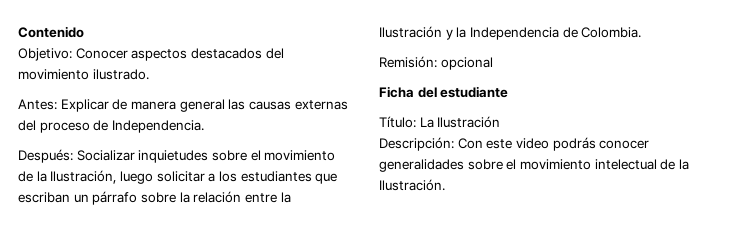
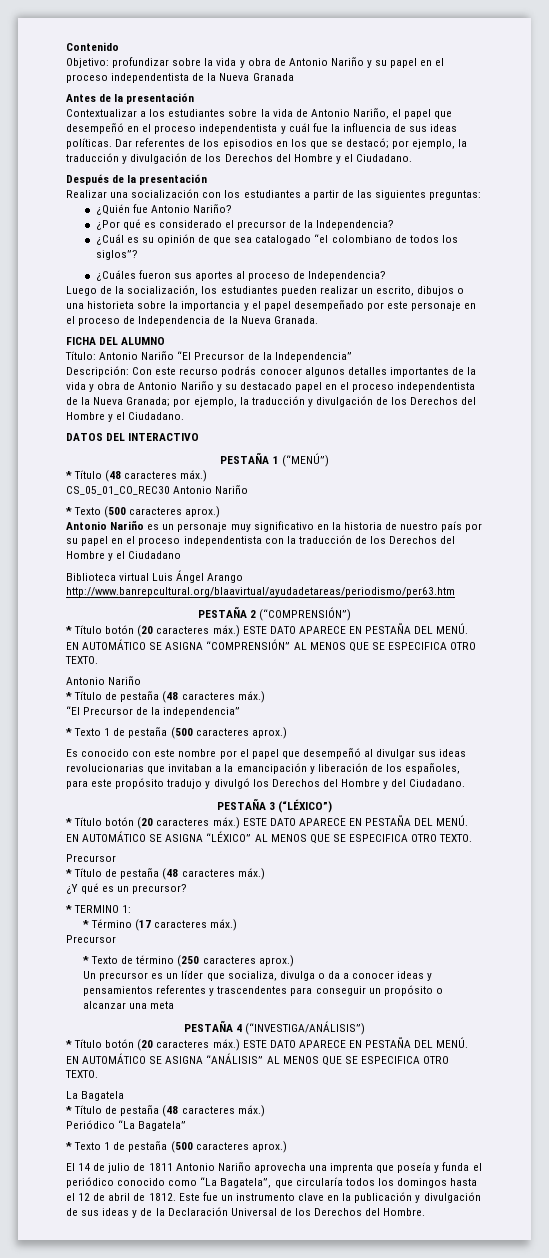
- Objetivo: Conocer aspectos destacados del movimiento ilustrado.
- Antes: Explicar de manera general las causas externas del proceso de Independencia.
- Después: Socializar inquietudes sobre el movimiento de la Ilustración, luego solicitar a los estudiantes que escriban un párrafo sobre la relación entre la Ilustración y la Independencia de Colombia.
- Remisión: opcional
- Ficha del estudiante
- Título: La Ilustración
+ Objetivo: profundizar sobre la vida y obra de Antonio Nariño y su papel en el proceso independentista de la Nueva Granada
+ Antes de la presentación
+ Contextualizar a los estudiantes sobre la vida de Antonio Nariño, el papel que desempeñó en el proceso independentista y cuál fue la influencia de sus ideas políticas. Dar referentes de los episodios en los que se destacó; por ejemplo, la traducción y divulgación de los Derechos del Hombre y el Ciudadano.
+ Después de la presentación
+ Realizar una socialización con los estudiantes a partir de las siguientes preguntas:
+ ¿Quién fue Antonio Nariño?
+ ¿Por qué es considerado el precursor de la Independencia?
+ ¿Cuál es su opinión de que sea catalogado “el colombiano de todos los siglos”?
+ ¿Cuáles fueron sus aportes al proceso de Independencia?
+ Luego de la socialización, los estudiantes pueden realizar un escrito, dibujos o una historieta sobre la importancia y el papel desempeñado por este personaje en el proceso de Independencia de la Nueva Granada.
+ FICHA DEL ALUMNO
+ Título: Antonio Nariño “El Precursor de la Independencia”
- Descripción: Con este video podrás conocer generalidades sobre el movimiento intelectual de la Ilustración.
+ Descripción: Con este recurso podrás conocer algunos detalles importantes de la vida y obra de Antonio Nariño y su destacado papel en el proceso independentista de la Nueva Granada; por ejemplo, la traducción y divulgación de los Derechos del Hombre y el Ciudadano.
+ DATOS DEL INTERACTIVO
+ PESTAÑA 1 (“MENÚ”)
+ * Título (48 caracteres máx.)
+ CS_05_01_CO_REC30 Antonio Nariño
+ * Texto (500 caracteres aprox.)
+ Antonio Nariño es un personaje muy significativo en la historia de nuestro país por su papel en el proceso independentista con la traducción de los Derechos del Hombre y el Ciudadano
+ Biblioteca virtual Luis Ángel Arango http://www.banrepcultural.org/blaavirtual/ayudadetareas/periodismo/per63.htm
+ PESTAÑA 2 (“COMPRENSIÓN”)
+ * Título botón (20 caracteres máx.) ESTE DATO APARECE EN PESTAÑA DEL MENÚ. EN AUTOMÁTICO SE ASIGNA “COMPRENSIÓN” AL MENOS QUE SE ESPECIFICA OTRO TEXTO.
+ Antonio Nariño
+ * Título de pestaña (48 caracteres máx.)
+ “El Precursor de la independencia”
+ * Texto 1 de pestaña (500 caracteres aprox.)
+ Es conocido con este nombre por el papel que desempeñó al divulgar sus ideas revolucionarias que invitaban a la emancipación y liberación de los españoles, para este propósito tradujo y divulgó los Derechos del Hombre y del Ciudadano.
+ PESTAÑA 3 (“LÉXICO”)
+ * Título botón (20 caracteres máx.) ESTE DATO APARECE EN PESTAÑA DEL MENÚ. EN AUTOMÁTICO SE ASIGNA “LÉXICO” AL MENOS QUE SE ESPECIFICA OTRO TEXTO.
+ Precursor
+ * Título de pestaña (48 caracteres máx.)
+ ¿Y qué es un precursor?
+ * TERMINO 1:
+ * Término (17 caracteres máx.)
+ Precursor
+ * Texto de término (250 caracteres aprox.)
+ Un precursor es un líder que socializa, divulga o da a conocer ideas y pensamientos referentes y trascendentes para conseguir un propósito o alcanzar una meta
+ PESTAÑA 4 (“INVESTIGA/ANÁLISIS”)
+ * Título botón (20 caracteres máx.) ESTE DATO APARECE EN PESTAÑA DEL MENÚ. EN AUTOMÁTICO SE ASIGNA “ANÁLISIS” AL MENOS QUE SE ESPECIFICA OTRO TEXTO.
+ La Bagatela
+ * Título de pestaña (48 caracteres máx.)
+ Periódico “La Bagatela”
+ * Texto 1 de pestaña (500 caracteres aprox.)
+ El 14 de julio de 1811 Antonio Nariño aprovecha una imprenta que poseía y funda el periódico conocido como “La Bagatela”, que circularía todos los domingos hasta el 12 de abril de 1812. Este fue un instrumento clave en la publicación y divulgación de sus ideas y de la Declaración Universal de los Derechos del Hombre.

